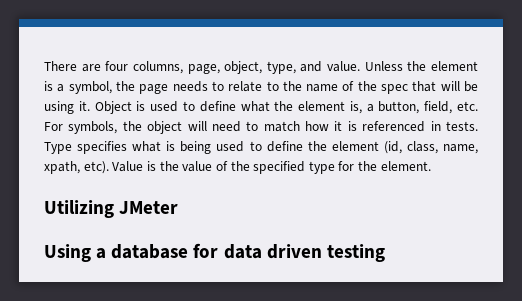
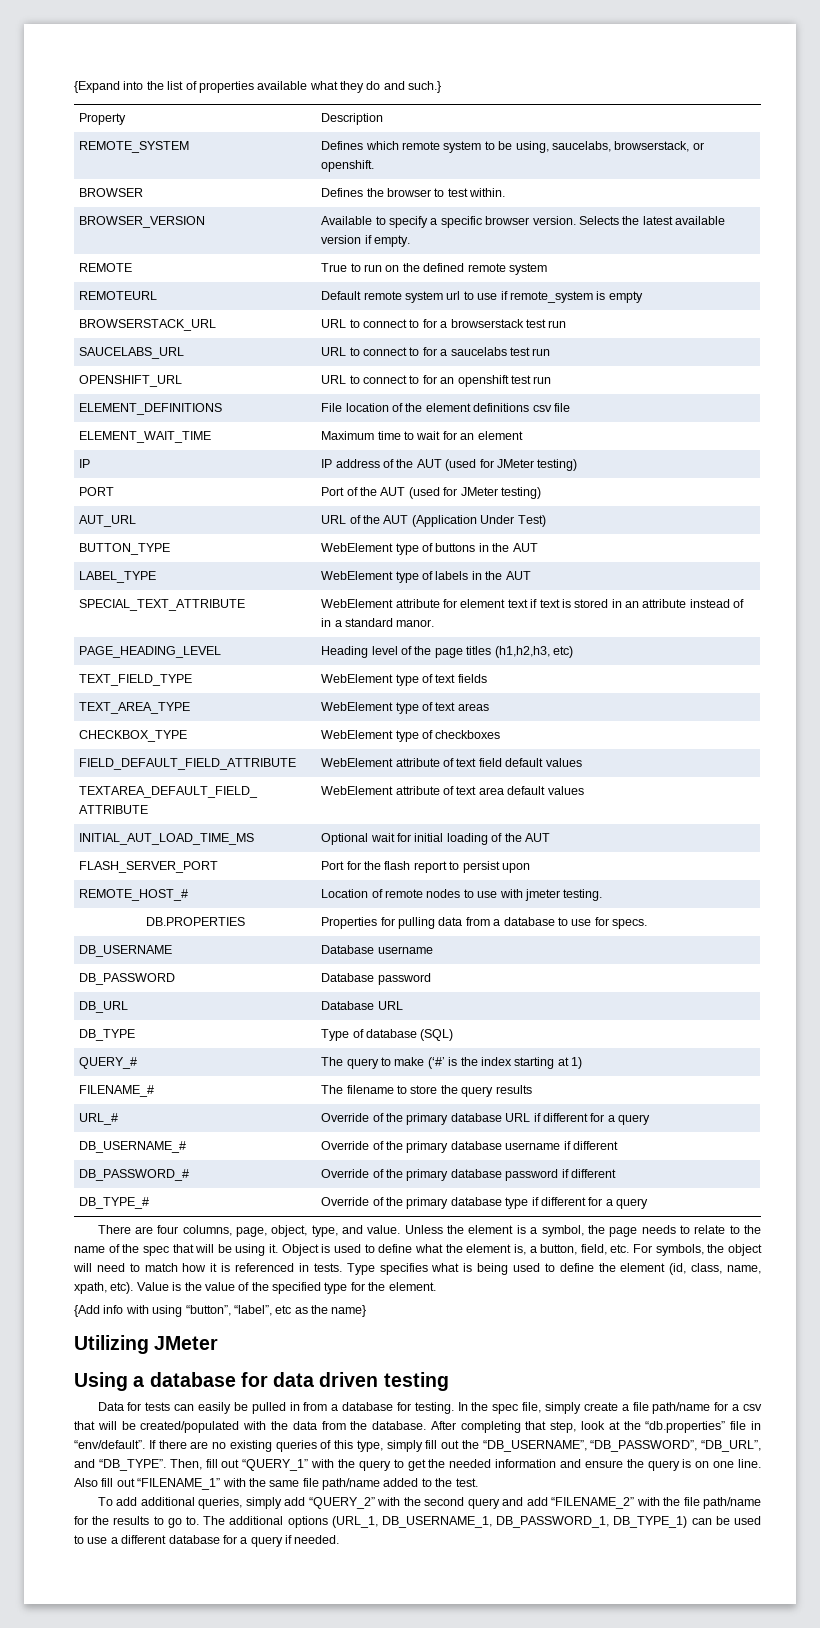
+ {Expand into the list of properties available what they do and such.}
+ Property | Description
+ REMOTE_SYSTEM | Defines which remote system to be using, saucelabs, browserstack, or openshift.
+ BROWSER | Defines the browser to test within.
+ BROWSER_VERSION | Available to specify a specific browser version. Selects the latest available version if empty.
+ REMOTE | True to run on the defined remote system
+ REMOTEURL | Default remote system url to use if remote_system is empty
+ BROWSERSTACK_URL | URL to connect to for a browserstack test run
+ SAUCELABS_URL | URL to connect to for a saucelabs test run
+ OPENSHIFT_URL | URL to connect to for an openshift test run
+ ELEMENT_DEFINITIONS | File location of the element definitions csv file
+ ELEMENT_WAIT_TIME | Maximum time to wait for an element
+ IP | IP address of the AUT (used for JMeter testing)
+ PORT | Port of the AUT (used for JMeter testing)
+ AUT_URL | URL of the AUT (Application Under Test)
+ BUTTON_TYPE | WebElement type of buttons in the AUT
+ LABEL_TYPE | WebElement type of labels in the AUT
+ SPECIAL_TEXT_ATTRIBUTE | WebElement attribute for element text if text is stored in an attribute instead of in a standard manor.
+ PAGE_HEADING_LEVEL | Heading level of the page titles (h1,h2,h3, etc)
+ TEXT_FIELD_TYPE | WebElement type of text fields
+ TEXT_AREA_TYPE | WebElement type of text areas
+ CHECKBOX_TYPE | WebElement type of checkboxes
+ FIELD_DEFAULT_FIELD_ATTRIBUTE | WebElement attribute of text field default values
+ TEXTAREA_DEFAULT_FIELD_ ATTRIBUTE | WebElement attribute of text area default values
+ INITIAL_AUT_LOAD_TIME_MS | Optional wait for initial loading of the AUT
+ FLASH_SERVER_PORT | Port for the flash report to persist upon
+ REMOTE_HOST_# | Location of remote nodes to use with jmeter testing.
+ DB.PROPERTIES | Properties for pulling data from a database to use for specs.
+ DB_USERNAME | Database username
+ DB_PASSWORD | Database password
+ DB_URL | Database URL
+ DB_TYPE | Type of database (SQL)
+ QUERY_# | The query to make (‘#’ is the index starting at 1)
+ FILENAME_# | The filename to store the query results
+ URL_# | Override of the primary database URL if different for a query
+ DB_USERNAME_# | Override of the primary database username if different
+ DB_PASSWORD_# | Override of the primary database password if different
+ DB_TYPE_# | Override of the primary database type if different for a query
+ {Add info with using “button”, “label”, etc as the name}
+ Data for tests can easily be pulled in from a database for testing. In the spec file, simply create a file path/name for a csv that will be created/populated with the data from the database. After completing that step, look at the “db.properties” file in “env/default”. If there are no existing queries of this type, simply fill out the “DB_USERNAME”, “DB_PASSWORD”, “DB_URL”, and “DB_TYPE”. Then, fill out “QUERY_1” with the query to get the needed information and ensure the query is on one line. Also fill out “FILENAME_1” with the same file path/name added to the test.
+ To add additional queries, simply add “QUERY_2” with the second query and add “FILENAME_2” with the file path/name for the results to go to. The additional options (URL_1, DB_USERNAME_1, DB_PASSWORD_1, DB_TYPE_1) can be used to use a different database for a query if needed.

